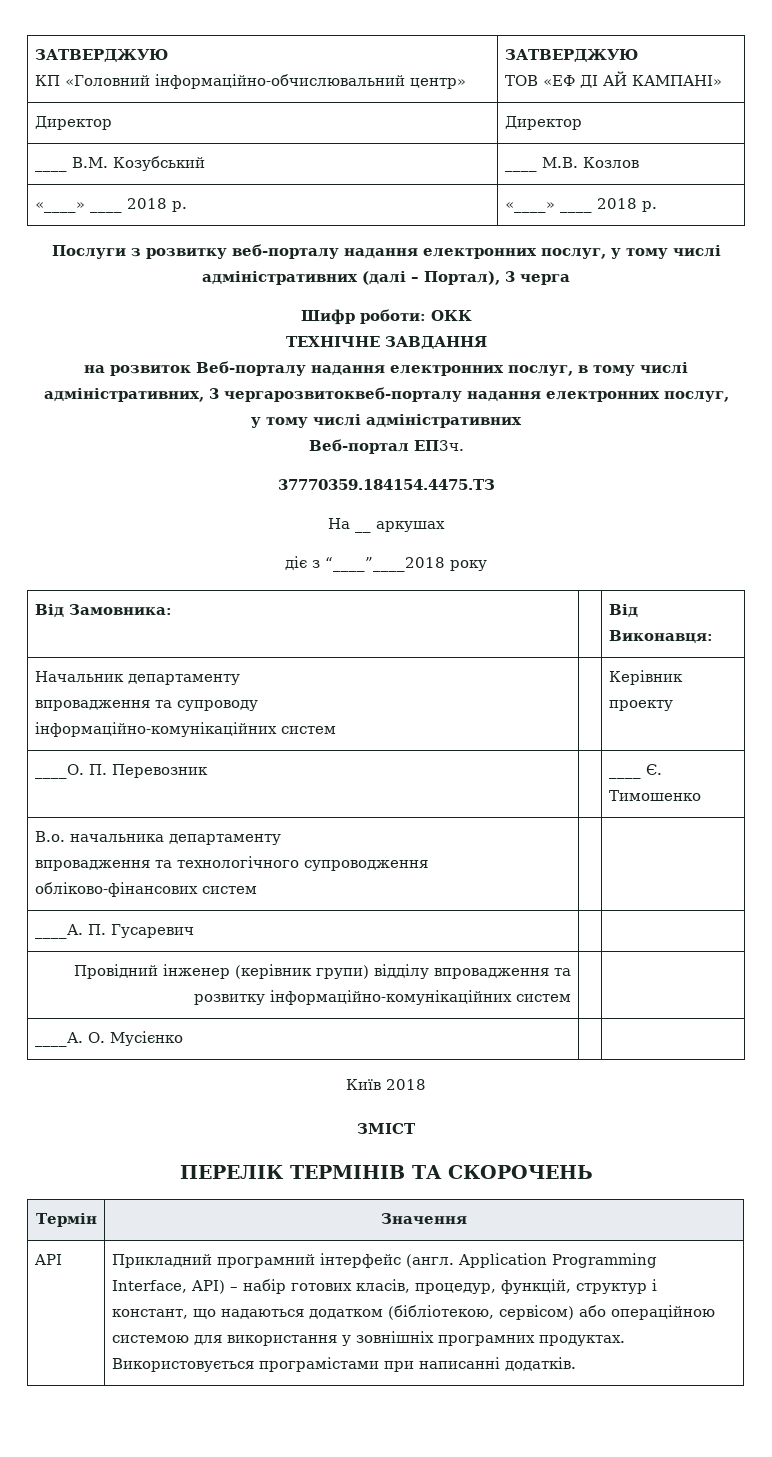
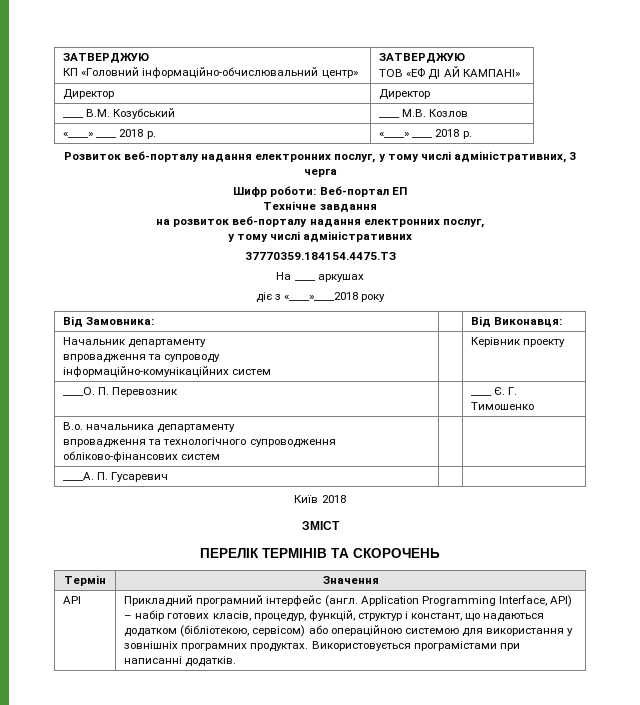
- Послуги з розвитку веб-порталу надання електронних послуг, у тому числі адміністративних (далі – Портал), 3 черга
+ Розвиток веб-порталу надання електронних послуг, у тому числі адміністративних, 3 черга
- Шифр роботи: ОКК
- ТЕХНІЧНЕ ЗАВДАННЯ
- на розвиток Веб-порталу надання електронних послуг, в тому числі адміністративних, 3 чергарозвитоквеб-порталу надання електронних послуг,
+ Шифр роботи: Веб-портал ЕП
+ Технічне завдання
+ на розвиток веб-порталу надання електронних послуг,
- Веб-портал ЕП3ч.
- На __ аркушах
+ На ____ аркушах
- діє з “____”____2018 року
+ діє з «____»____2018 року
- ____О. П. Перевозник | | ____ Є. Тимошенко
+ ____О. П. Перевозник | | ____ Є. Г. Тимошенко
- Провідний інженер (керівник групи) відділу впровадження та розвитку інформаційно-комунікаційних систем | |
- ____А. О. Мусієнко | |

